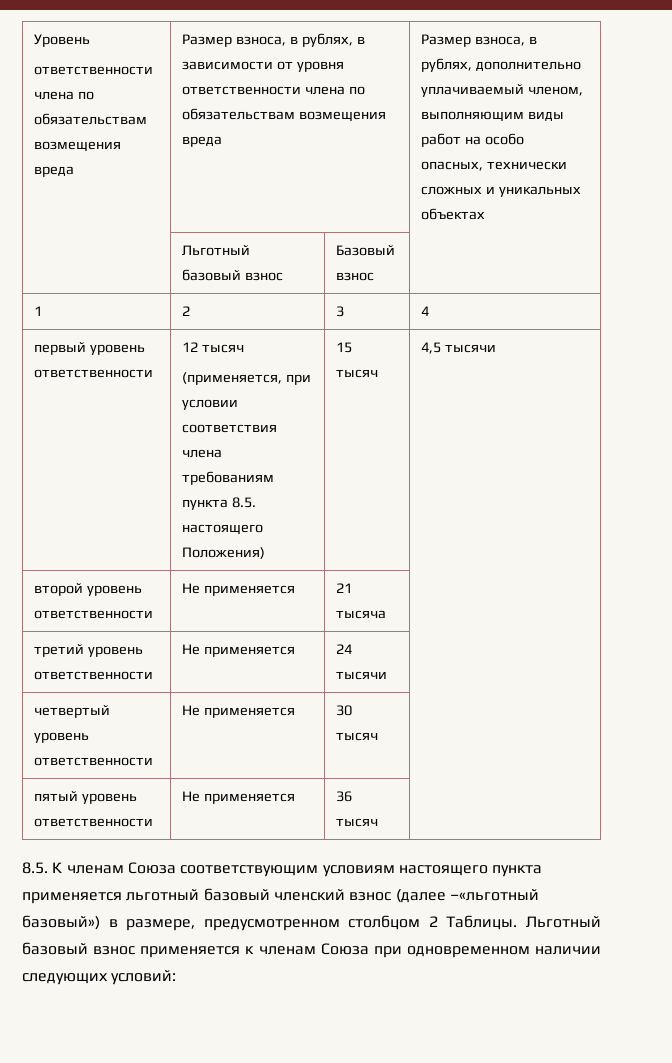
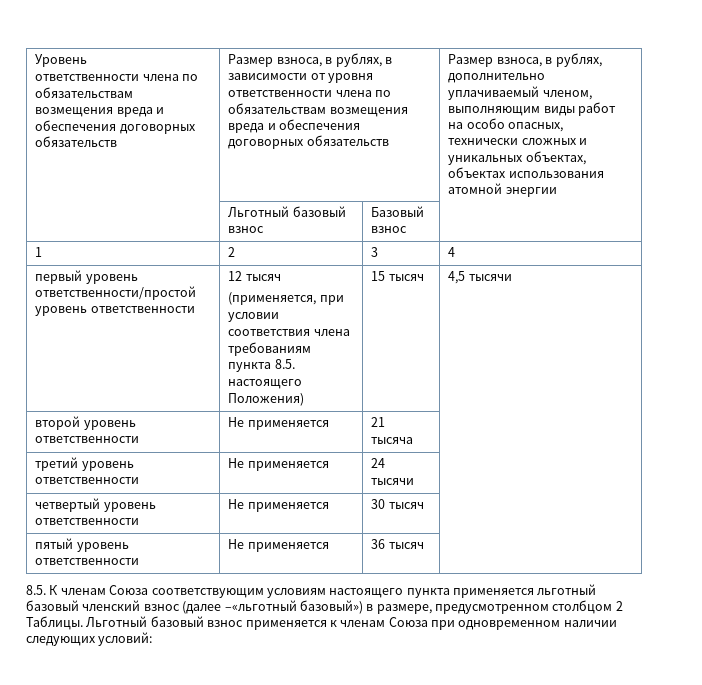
  Уровень
- ответственности члена по обязательствам возмещения вреда
+ ответственности члена по обязательствам возмещения вреда и обеспечения договорных обязательств
- Размер взноса, в рублях, в зависимости от уровня ответственности члена по обязательствам возмещения вреда
+ Размер взноса, в рублях, в зависимости от уровня ответственности члена по обязательствам возмещения вреда и обеспечения договорных обязательств
- Размер взноса, в рублях, дополнительно уплачиваемый членом, выполняющим виды работ на особо опасных, технически сложных и уникальных объектах
+ Размер взноса, в рублях, дополнительно уплачиваемый членом, выполняющим виды работ на особо опасных, технически сложных и уникальных объектах, объектах использования атомной энергии
- первый уровень ответственности | 12 тысяч
+ первый уровень ответственности/простой уровень ответственности | 12 тысяч

